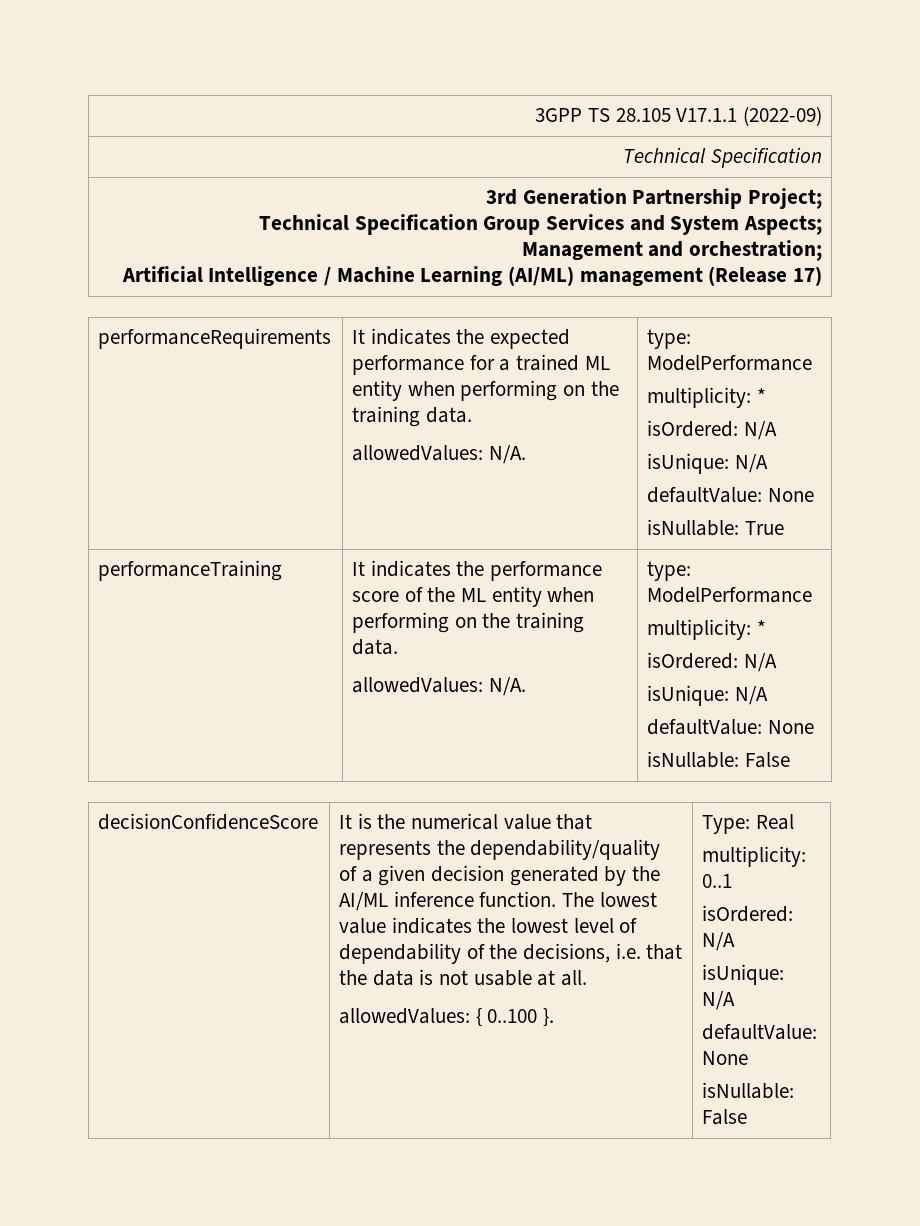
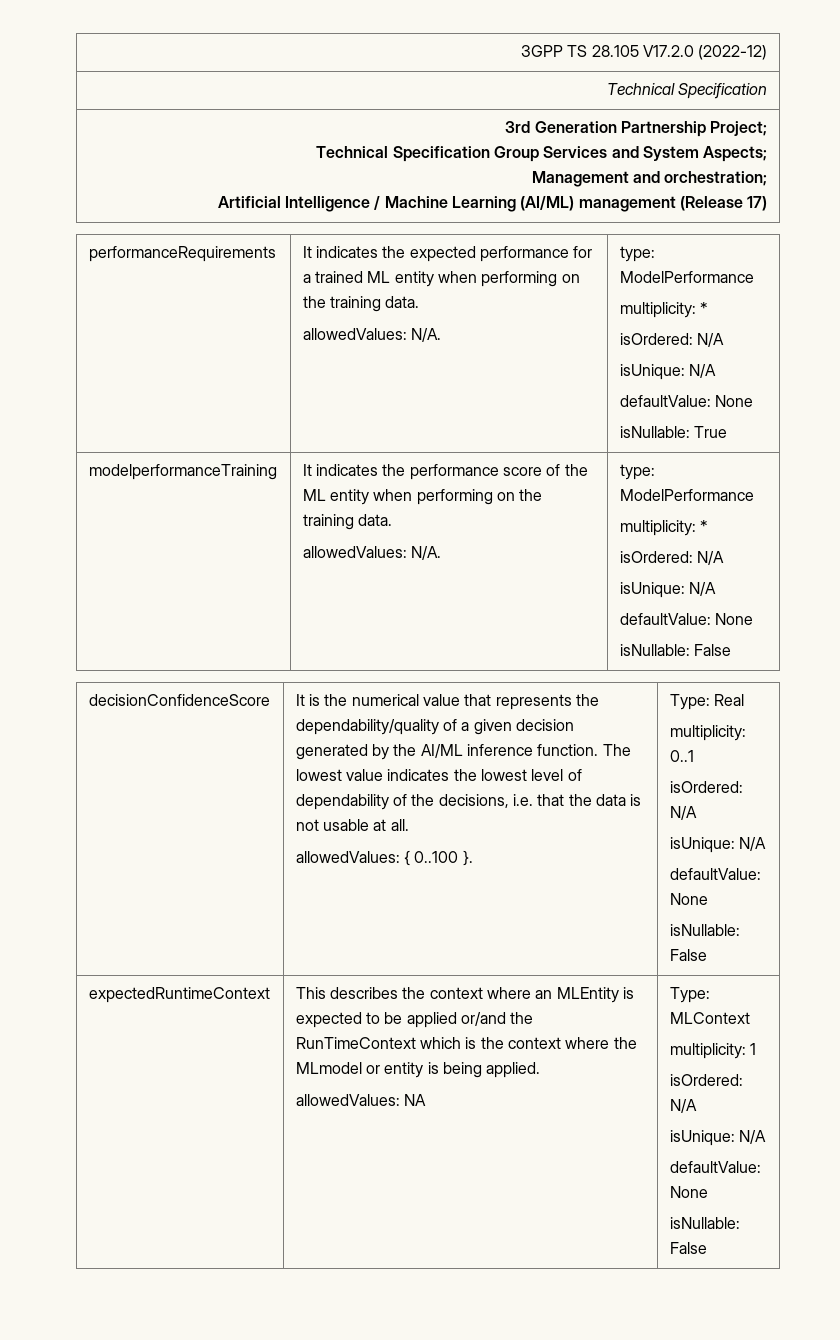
- 3GPP TS 28.105 V17.1.1 (2022-09)
+ 3GPP TS 28.105 V17.2.0 (2022-12)
- performanceTraining | It indicates the performance score of the ML entity when performing on the training data.
+ modelperformanceTraining | It indicates the performance score of the ML entity when performing on the training data.
+ expectedRuntimeContext | This describes the context where an MLEntity is expected to be applied or/and the RunTimeContext which is the context where the MLmodel or entity is being applied.
+ allowedValues: NA | Type: MLContext
+ multiplicity: 1
+ isOrdered: N/A
+ isUnique: N/A
+ defaultValue: None
+ isNullable: False

